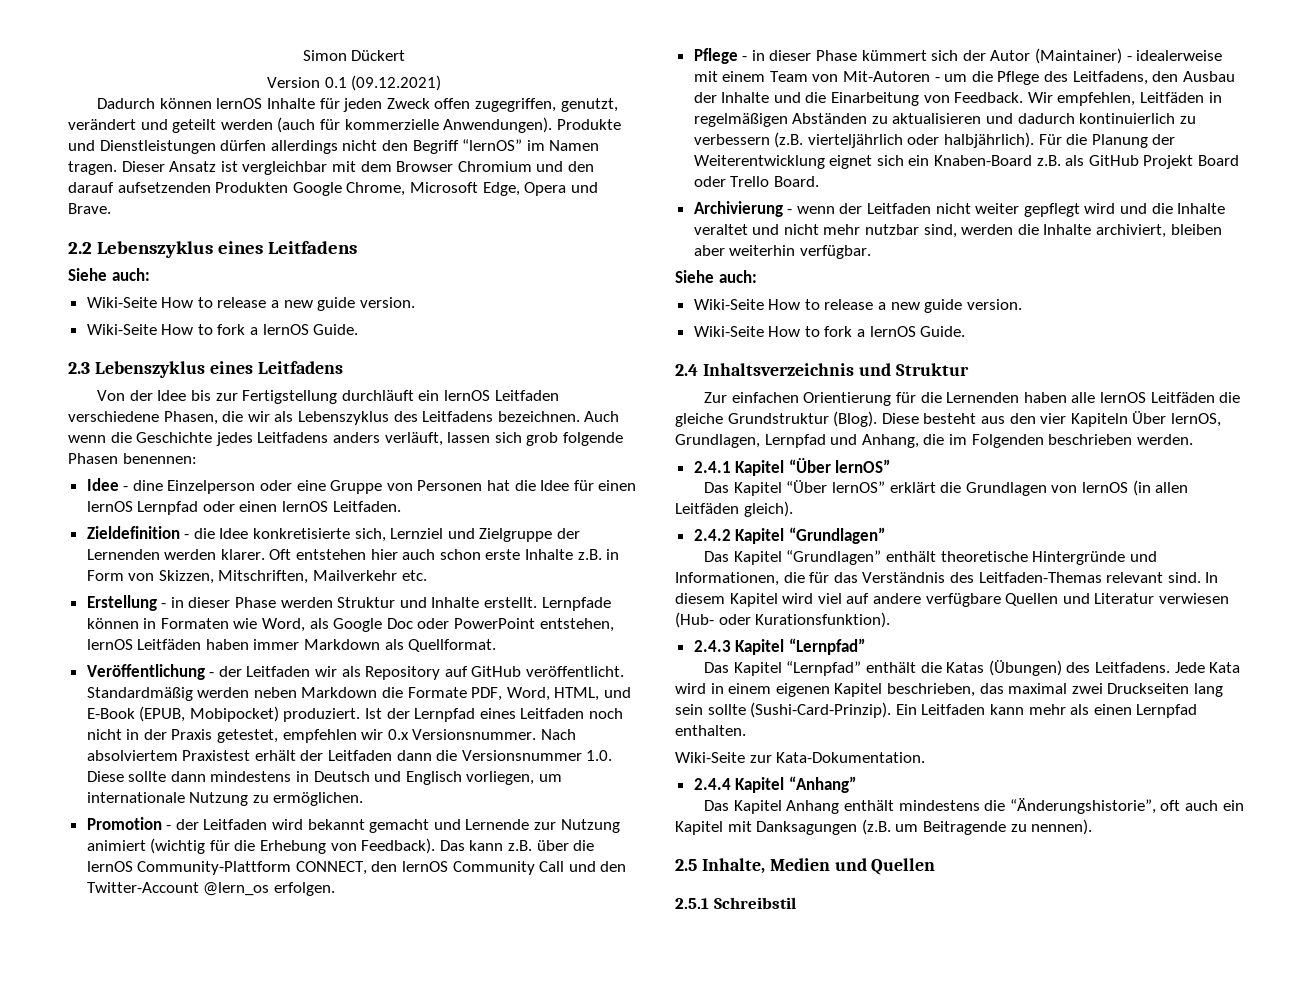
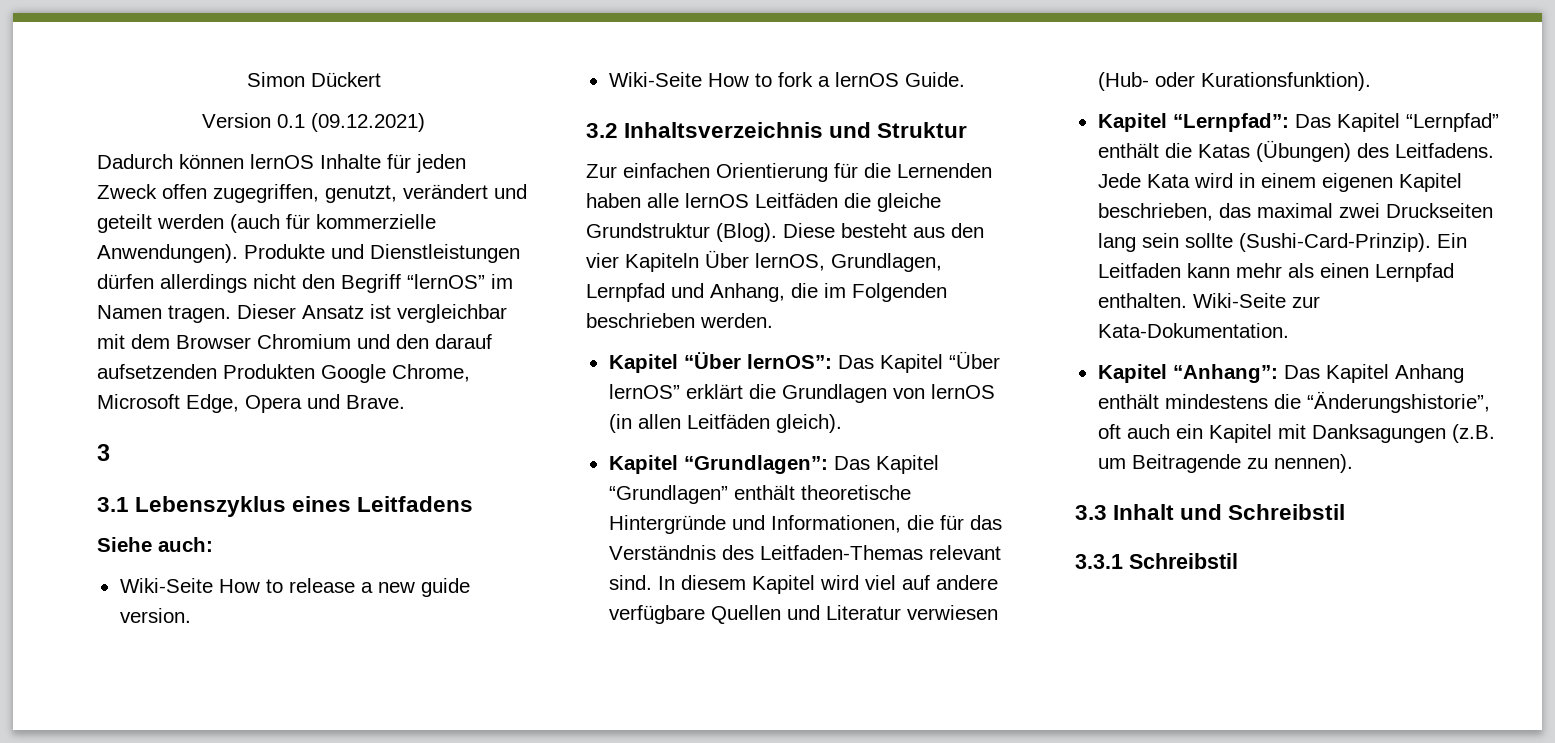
- 2.2 Lebenszyklus eines Leitfadens
+ 3
+ 3.1 Lebenszyklus eines Leitfadens
- 2.3 Lebenszyklus eines Leitfadens
- Von der Idee bis zur Fertigstellung durchläuft ein lernOS Leitfaden verschiedene Phasen, die wir als Lebenszyklus des Leitfadens bezeichnen. Auch wenn die Geschichte jedes Leitfadens anders verläuft, lassen sich grob folgende Phasen benennen:
- Idee - dine Einzelperson oder eine Gruppe von Personen hat die Idee für einen lernOS Lernpfad oder einen lernOS Leitfaden.
- Zieldefinition - die Idee konkretisierte sich, Lernziel und Zielgruppe der Lernenden werden klarer. Oft entstehen hier auch schon erste Inhalte z.B. in Form von Skizzen, Mitschriften, Mailverkehr etc.
- Erstellung - in dieser Phase werden Struktur und Inhalte erstellt. Lernpfade können in Formaten wie Word, als Google Doc oder PowerPoint entstehen, lernOS Leitfäden haben immer Markdown als Quellformat.
- Veröffentlichung - der Leitfaden wir als Repository auf GitHub veröffentlicht. Standardmäßig werden neben Markdown die Formate PDF, Word, HTML, und E-Book (EPUB, Mobipocket) produziert. Ist der Lernpfad eines Leitfaden noch nicht in der Praxis getestet, empfehlen wir 0.x Versionsnummer. Nach absolviertem Praxistest erhält der Leitfaden dann die Versionsnummer 1.0. Diese sollte dann mindestens in Deutsch und Englisch vorliegen, um internationale Nutzung zu ermöglichen.
- Promotion - der Leitfaden wird bekannt gemacht und Lernende zur Nutzung animiert (wichtig für die Erhebung von Feedback). Das kann z.B. über die lernOS Community-Plattform CONNECT, den lernOS Community Call und den Twitter-Account @lern_os erfolgen.
- Pflege - in dieser Phase kümmert sich der Autor (Maintainer) - idealerweise mit einem Team von Mit-Autoren - um die Pflege des Leitfadens, den Ausbau der Inhalte und die Einarbeitung von Feedback. Wir empfehlen, Leitfäden in regelmäßigen Abständen zu aktualisieren und dadurch kontinuierlich zu verbessern (z.B. vierteljährlich oder halbjährlich). Für die Planung der Weiterentwicklung eignet sich ein Knaben-Board z.B. als GitHub Projekt Board oder Trello Board.
- Archivierung - wenn der Leitfaden nicht weiter gepflegt wird und die Inhalte veraltet und nicht mehr nutzbar sind, werden die Inhalte archiviert, bleiben aber weiterhin verfügbar.
- Siehe auch:
- Wiki-Seite How to release a new guide version.
- Wiki-Seite How to fork a lernOS Guide.
- 2.4 Inhaltsverzeichnis und Struktur
+ 3.2 Inhaltsverzeichnis und Struktur
- 2.4.1 Kapitel “Über lernOS”
- Das Kapitel “Über lernOS” erklärt die Grundlagen von lernOS (in allen Leitfäden gleich).
+ Kapitel “Über lernOS”: Das Kapitel “Über lernOS” erklärt die Grundlagen von lernOS (in allen Leitfäden gleich).
- 2.4.2 Kapitel “Grundlagen”
- Das Kapitel “Grundlagen” enthält theoretische Hintergründe und Informationen, die für das Verständnis des Leitfaden-Themas relevant sind.
+ Kapitel “Grundlagen”: Das Kapitel “Grundlagen” enthält theoretische Hintergründe und Informationen, die für das Verständnis des Leitfaden-Themas relevant sind.
- 2.4.3 Kapitel “Lernpfad”
- Das Kapitel “Lernpfad” enthält die Katas (Übungen) des Leitfadens.
+ Kapitel “Lernpfad”: Das Kapitel “Lernpfad” enthält die Katas (Übungen) des Leitfadens.
- Ein Leitfaden kann mehr als einen Lernpfad enthalten.
- Wiki-Seite zur Kata-Dokumentation.
+ Ein Leitfaden kann mehr als einen Lernpfad enthalten. Wiki-Seite zur Kata-Dokumentation.
- 2.4.4 Kapitel “Anhang”
- Das Kapitel Anhang enthält mindestens die “Änderungshistorie”, oft auch ein Kapitel mit Danksagungen (z.B. um Beitragende zu nennen).
+ Kapitel “Anhang”: Das Kapitel Anhang enthält mindestens die “Änderungshistorie”, oft auch ein Kapitel mit Danksagungen (z.B. um Beitragende zu nennen).
- 2.5 Inhalte, Medien und Quellen
- 2.5.1 Schreibstil
+ 3.3 Inhalt und Schreibstil
+ 3.3.1 Schreibstil

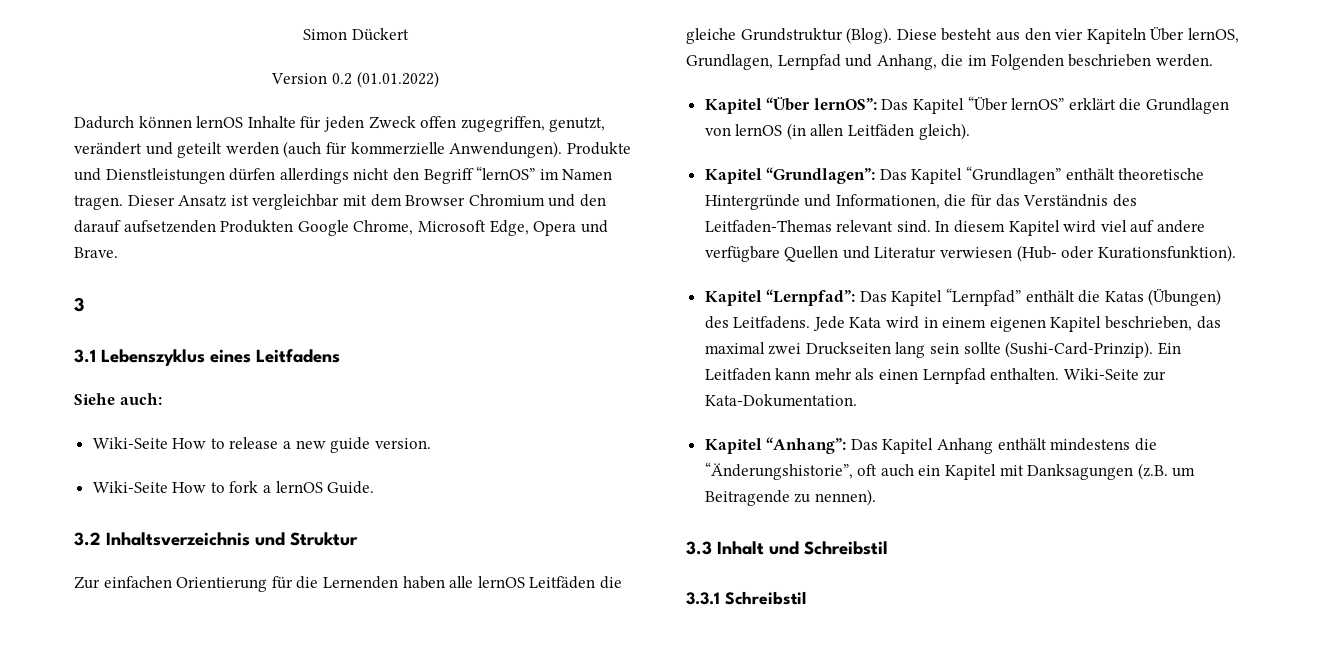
- Version 0.1 (09.12.2021)
+ Version 0.2 (01.01.2022)

